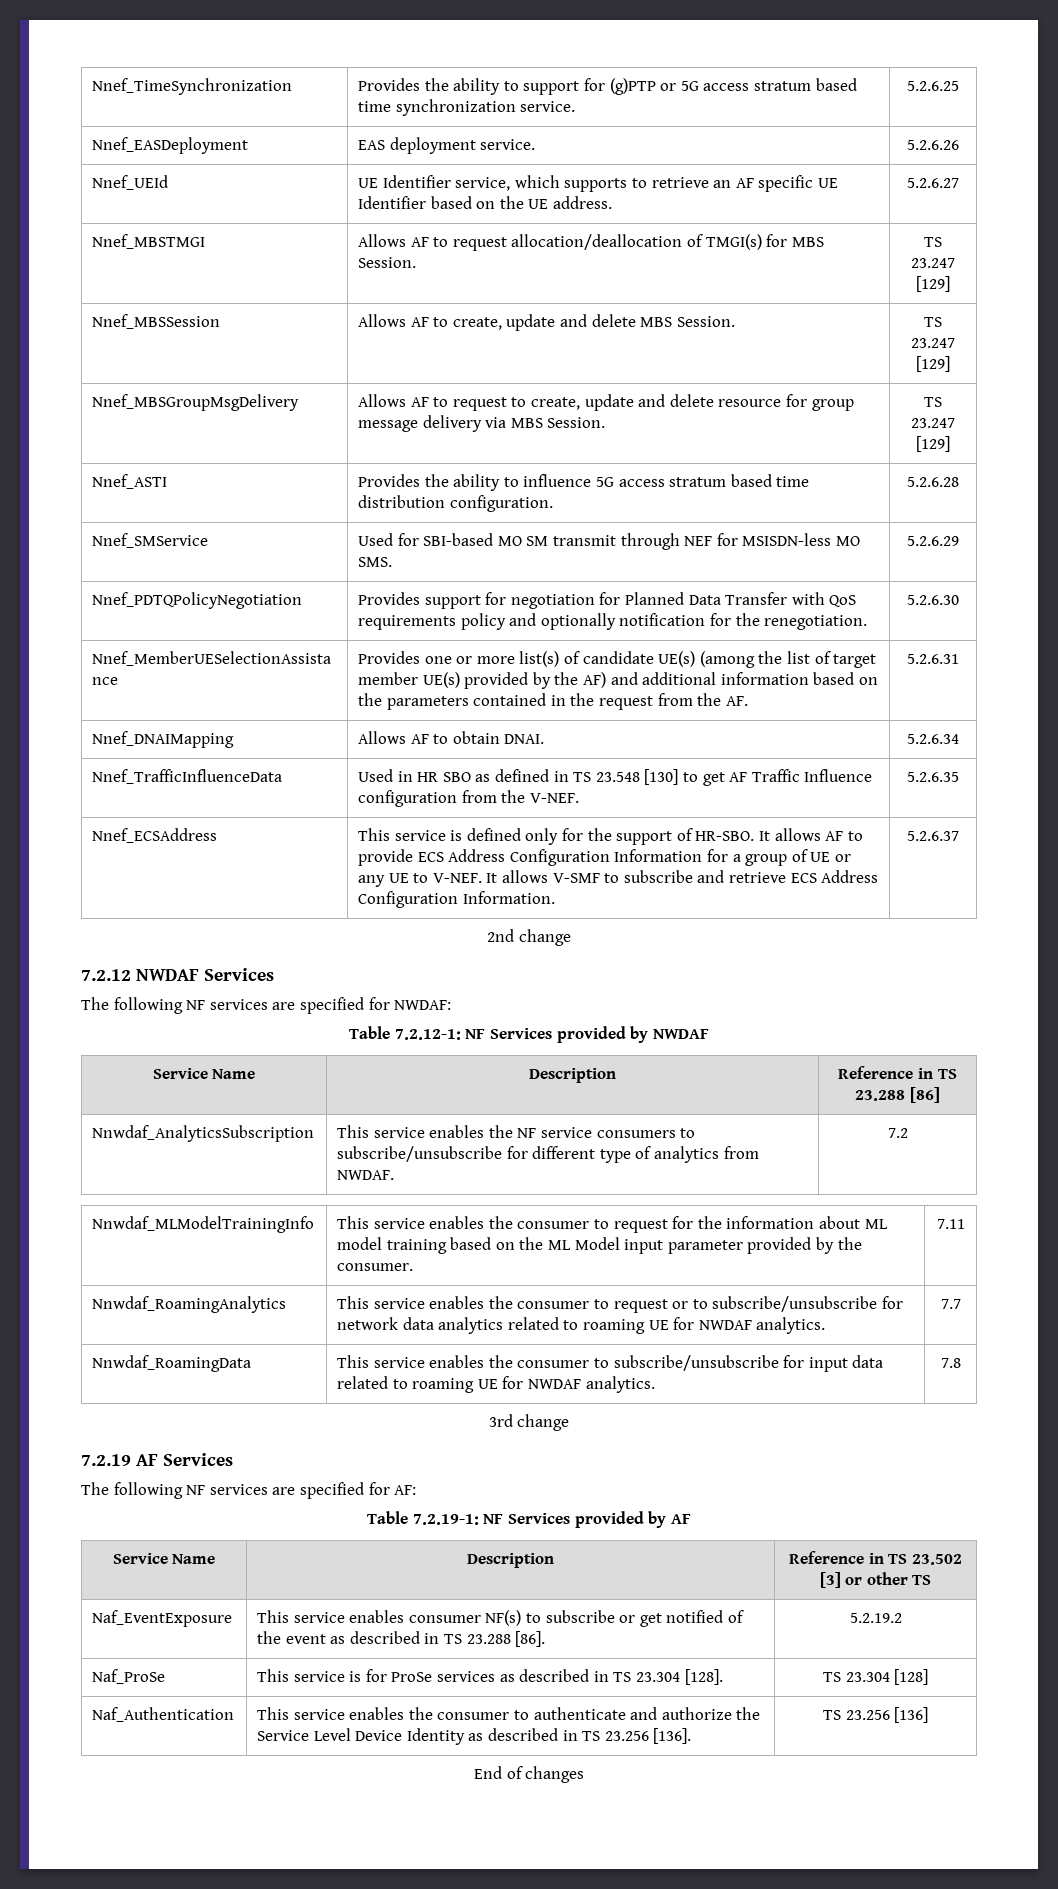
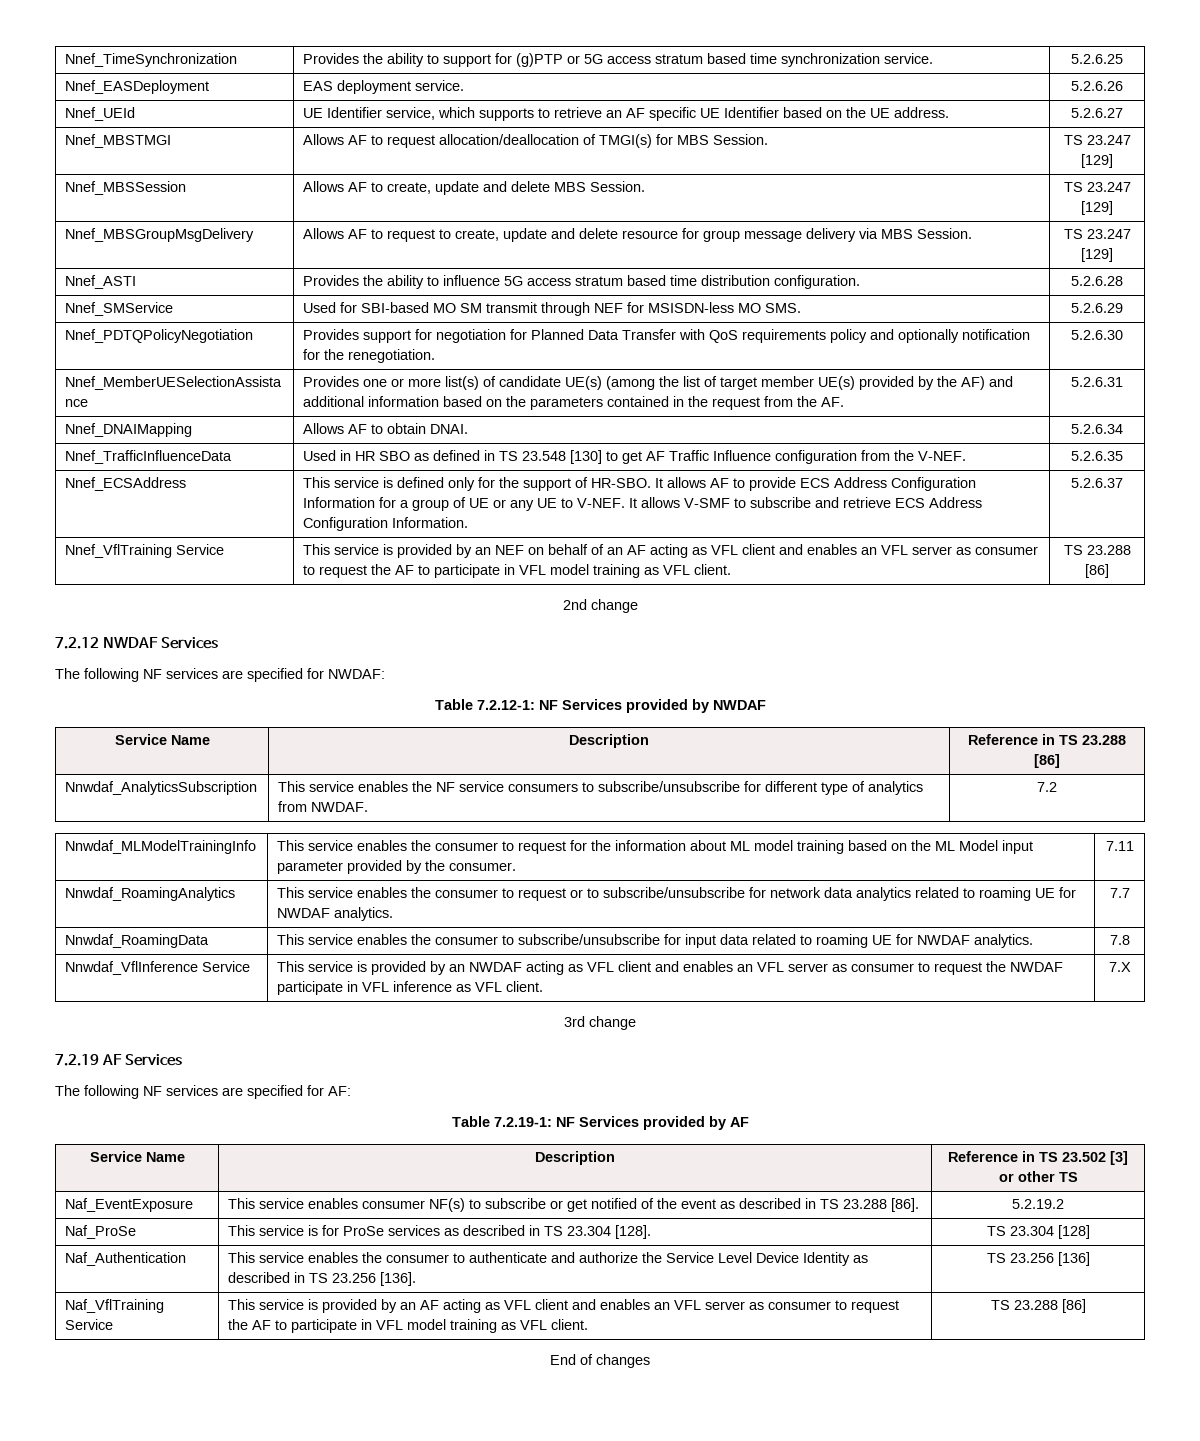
+ Nnef_VflTraining Service | This service is provided by an NEF on behalf of an AF acting as VFL client and enables an VFL server as consumer to request the AF to participate in VFL model training as VFL client. | TS 23.288 [86]
+ Nnwdaf_VflInference Service | This service is provided by an NWDAF acting as VFL client and enables an VFL server as consumer to request the NWDAF participate in VFL inference as VFL client. | 7.X
+ Naf_VflTraining Service | This service is provided by an AF acting as VFL client and enables an VFL server as consumer to request the AF to participate in VFL model training as VFL client. | TS 23.288 [86]

